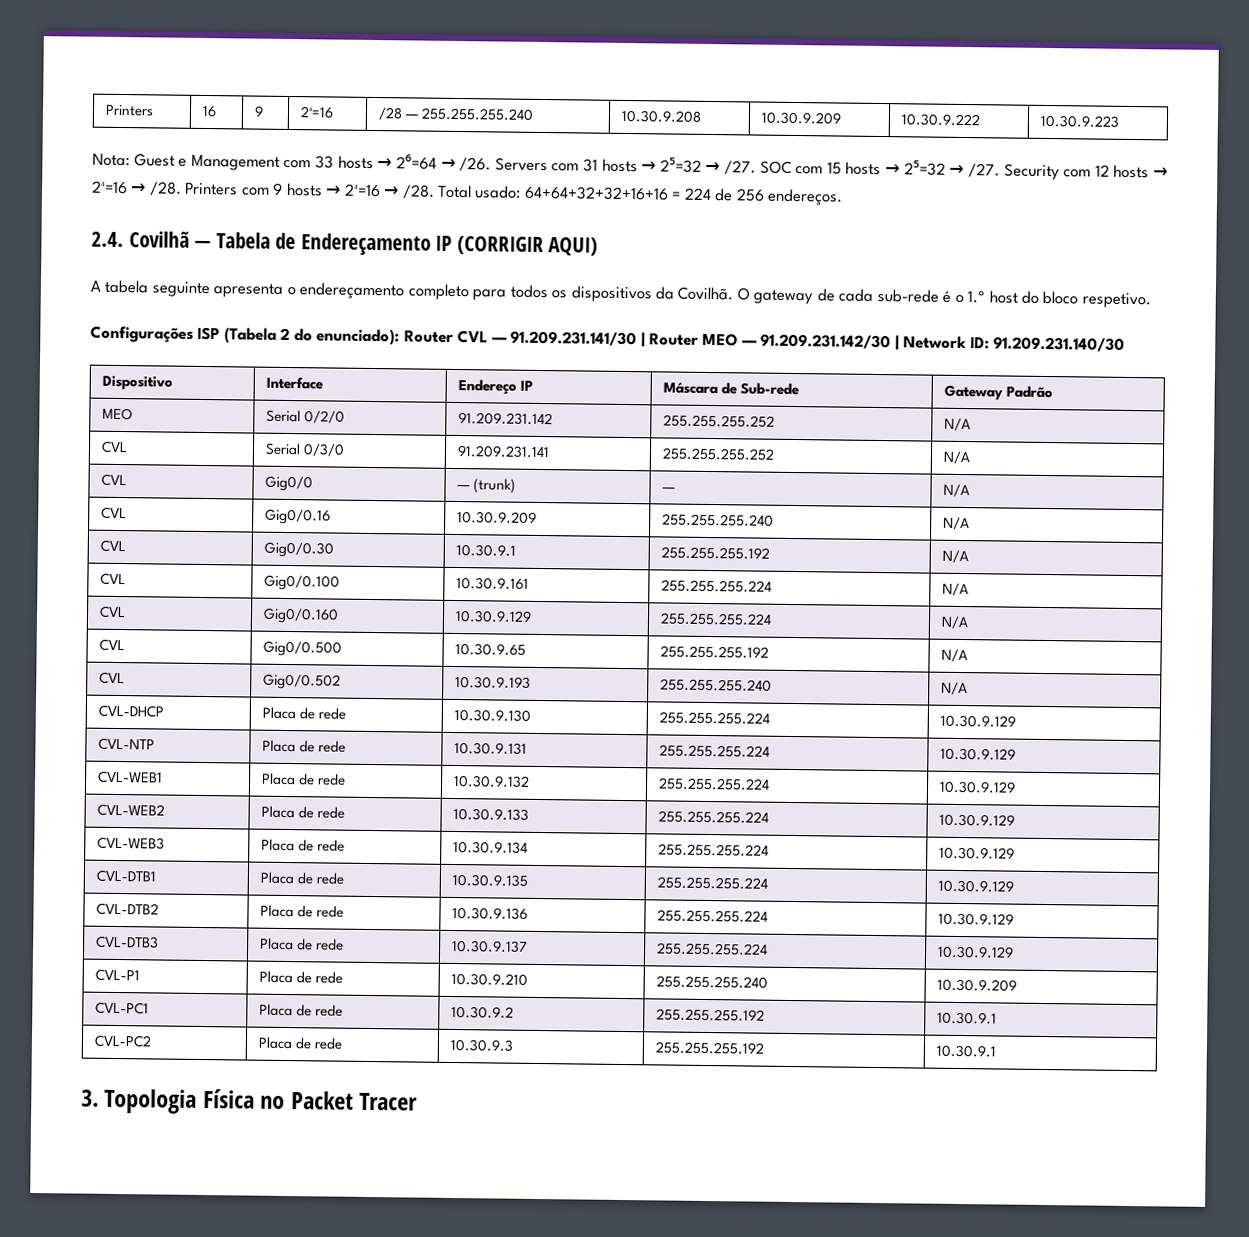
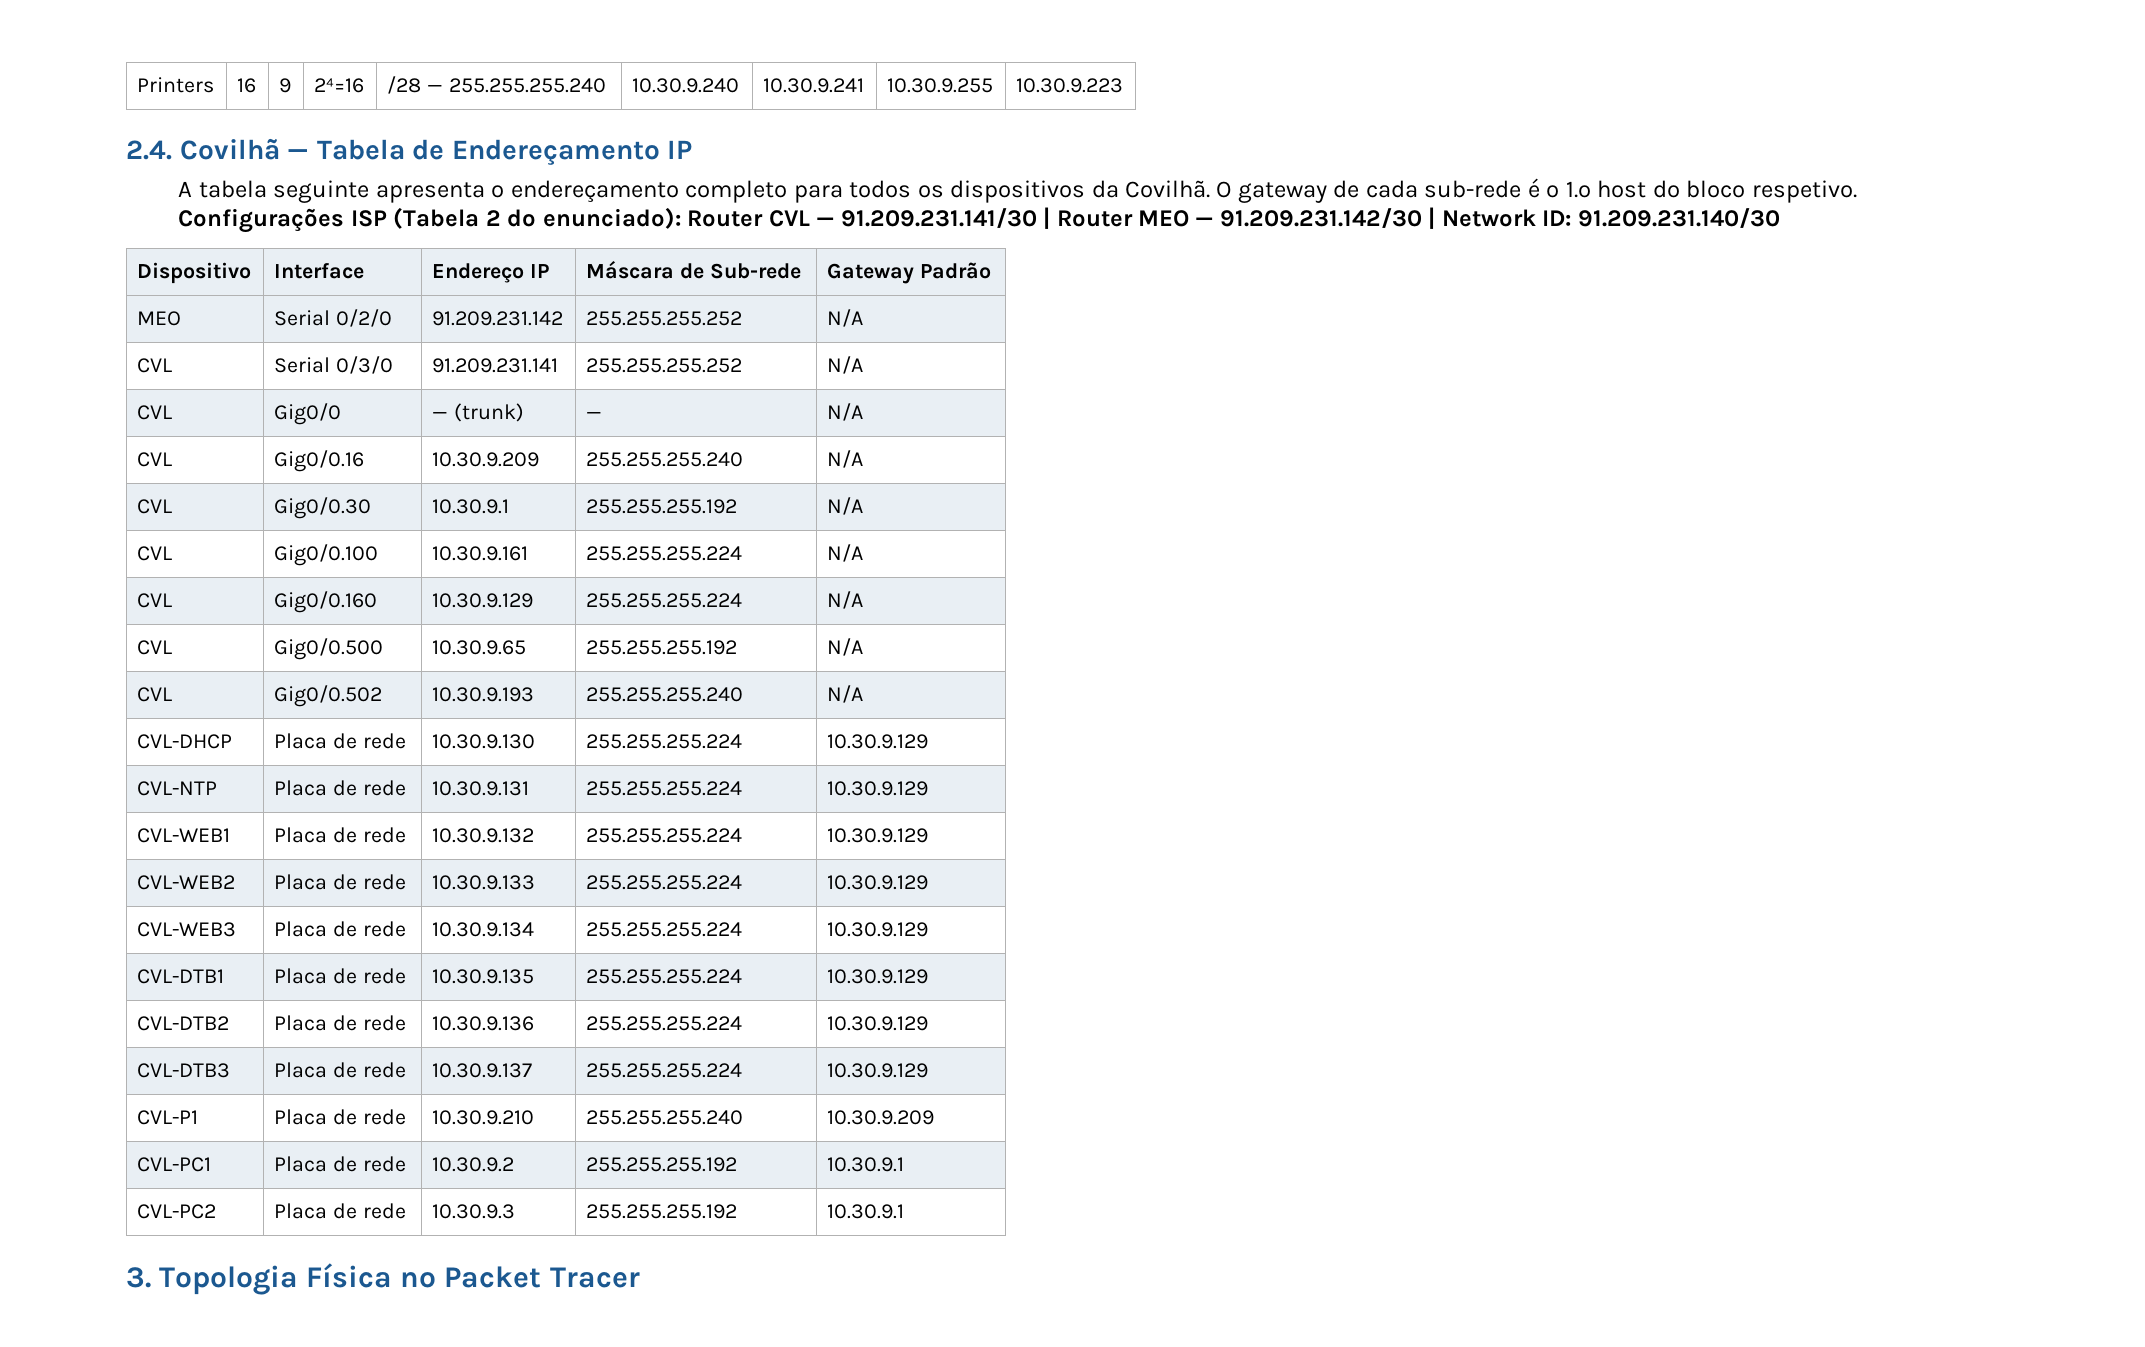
- Printers | 16 | 9 | 2⁴=16 | /28 — 255.255.255.240 | 10.30.9.208 | 10.30.9.209 | 10.30.9.222 | 10.30.9.223
- Nota: Guest e Management com 33 hosts → 2⁶=64 → /26. Servers com 31 hosts → 2⁵=32 → /27. SOC com 15 hosts → 2⁵=32 → /27. Security com 12 hosts → 2⁴=16 → /28. Printers com 9 hosts → 2⁴=16 → /28. Total usado: 64+64+32+32+16+16 = 224 de 256 endereços.
+ Printers | 16 | 9 | 2⁴=16 | /28 — 255.255.255.240 | 10.30.9.240 | 10.30.9.241 | 10.30.9.255 | 10.30.9.223
- 2.4. Covilhã — Tabela de Endereçamento IP (CORRIGIR AQUI)
+ 2.4. Covilhã — Tabela de Endereçamento IP

